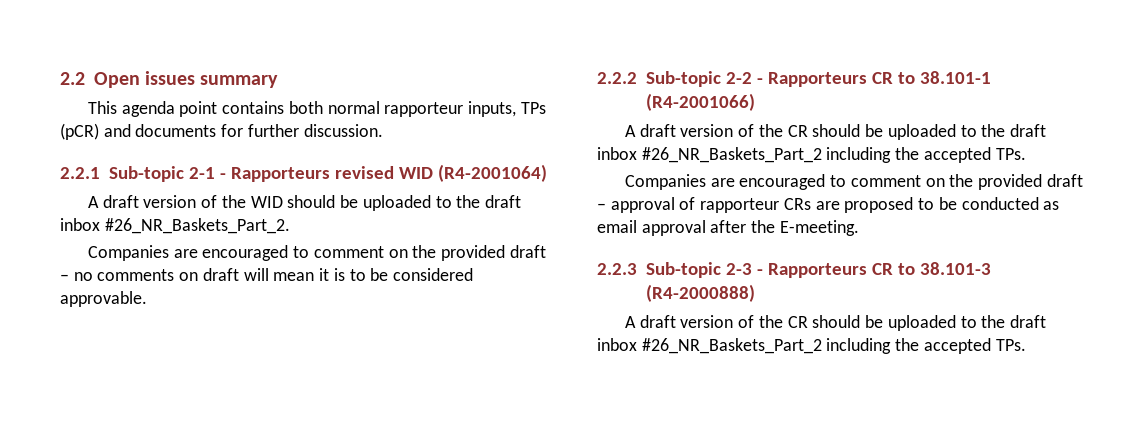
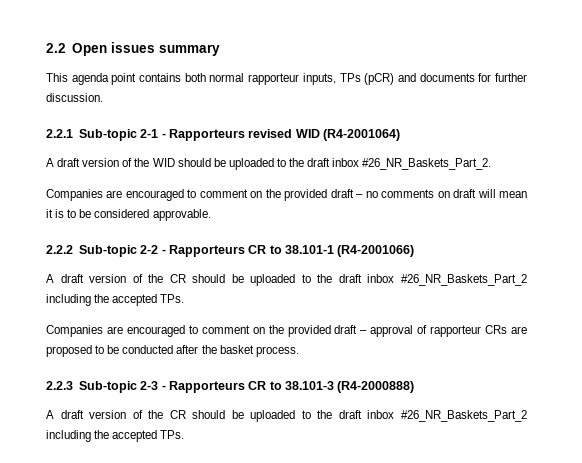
- Companies are encouraged to comment on the provided draft – approval of rapporteur CRs are proposed to be conducted as email approval after the E-meeting.
+ Companies are encouraged to comment on the provided draft – approval of rapporteur CRs are proposed to be conducted after the basket process.

